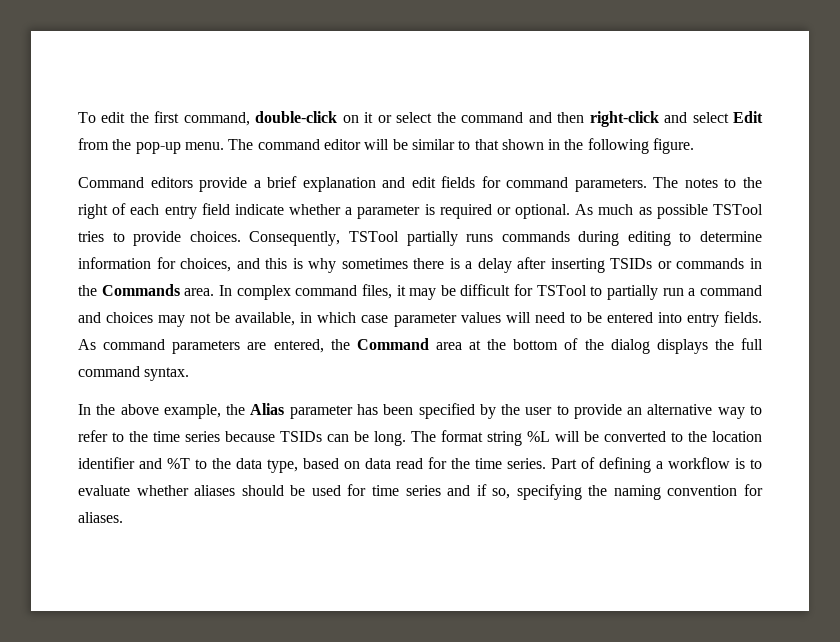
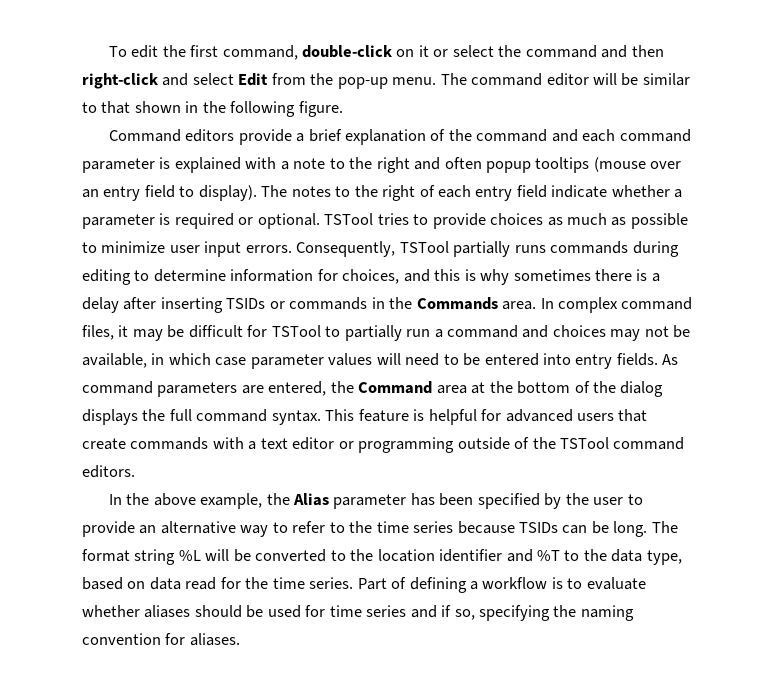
- Command editors provide a brief explanation and edit fields for command parameters.
+ Command editors provide a brief explanation of the command and each command parameter is explained with a note to the right and often popup tooltips (mouse over an entry field to display).
- As much as possible TSTool tries to provide choices.
+ TSTool tries to provide choices as much as possible to minimize user input errors.
+ This feature is helpful for advanced users that create commands with a text editor or programming outside of the TSTool command editors.

